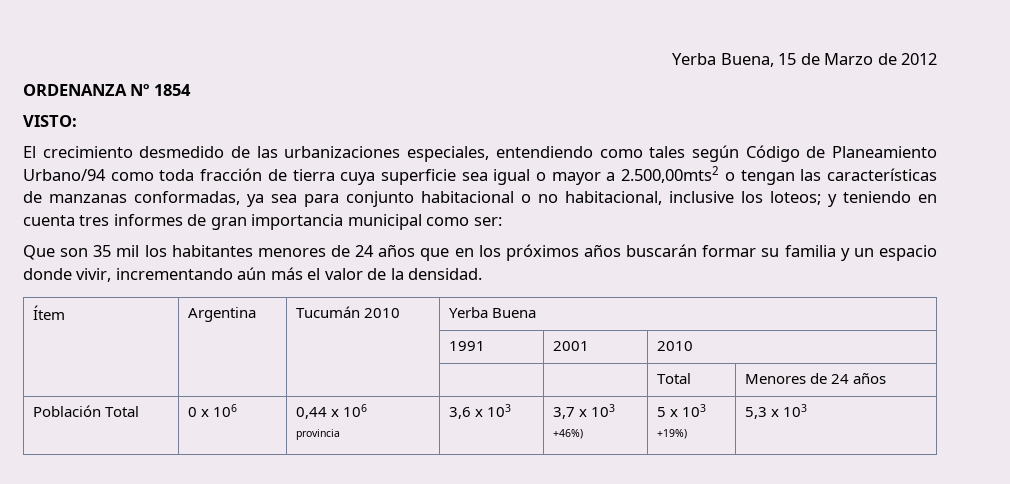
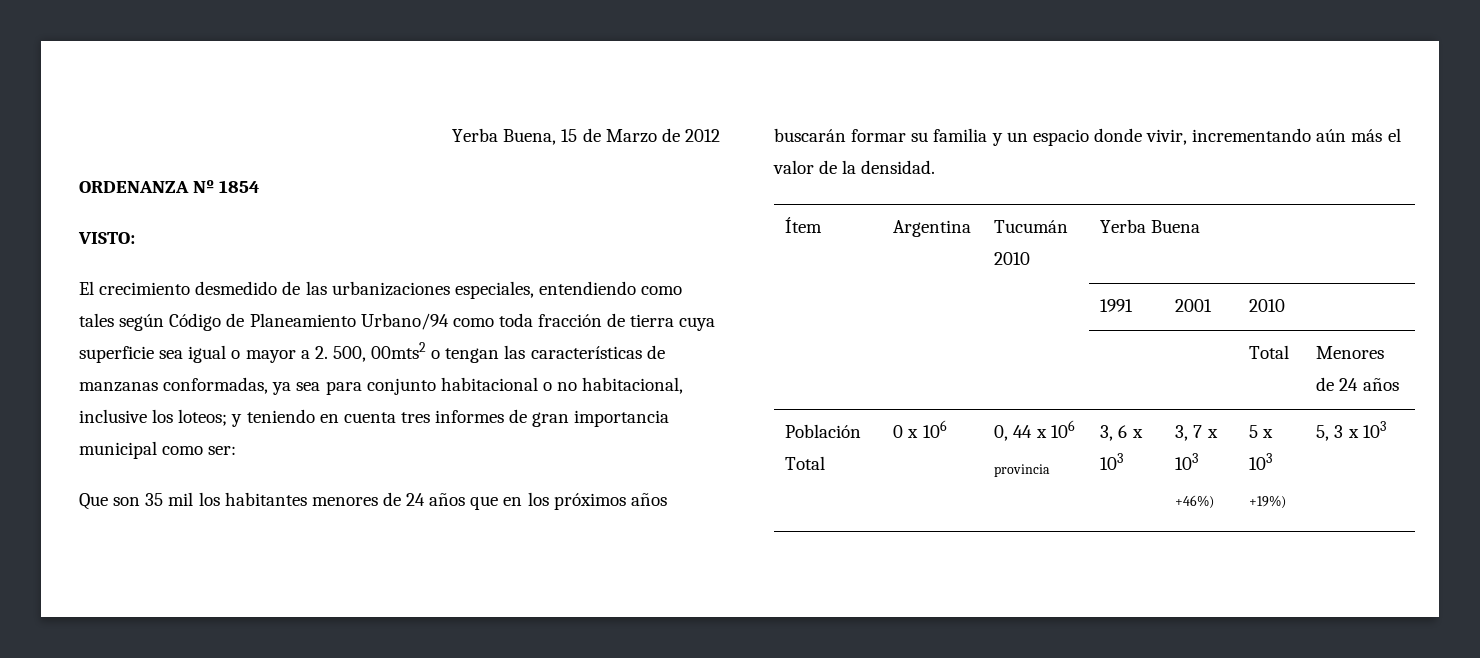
- El crecimiento desmedido de las urbanizaciones especiales, entendiendo como tales según Código de Planeamiento Urbano/94 como toda fracción de tierra cuya superficie sea igual o mayor a 2.500,00mts2 o tengan las características de manzanas conformadas, ya sea para conjunto habitacional o no habitacional, inclusive los loteos; y teniendo en cuenta tres informes de gran importancia municipal como ser:
+ El crecimiento desmedido de las urbanizaciones especiales, entendiendo como tales según Código de Planeamiento Urbano/94 como toda fracción de tierra cuya superficie sea igual o mayor a 2. 500, 00mts2 o tengan las características de manzanas conformadas, ya sea para conjunto habitacional o no habitacional, inclusive los loteos; y teniendo en cuenta tres informes de gran importancia municipal como ser:
- Población Total | 0 x 106 | 0,44 x 106
- provincia | 3,6 x 103 | 3,7 x 103
+ Población Total | 0 x 106 | 0, 44 x 106
+ provincia | 3, 6 x 103 | 3, 7 x 103
  +46%) | 5 x 103
- +19%) | 5,3 x 103
+ +19%) | 5, 3 x 103

